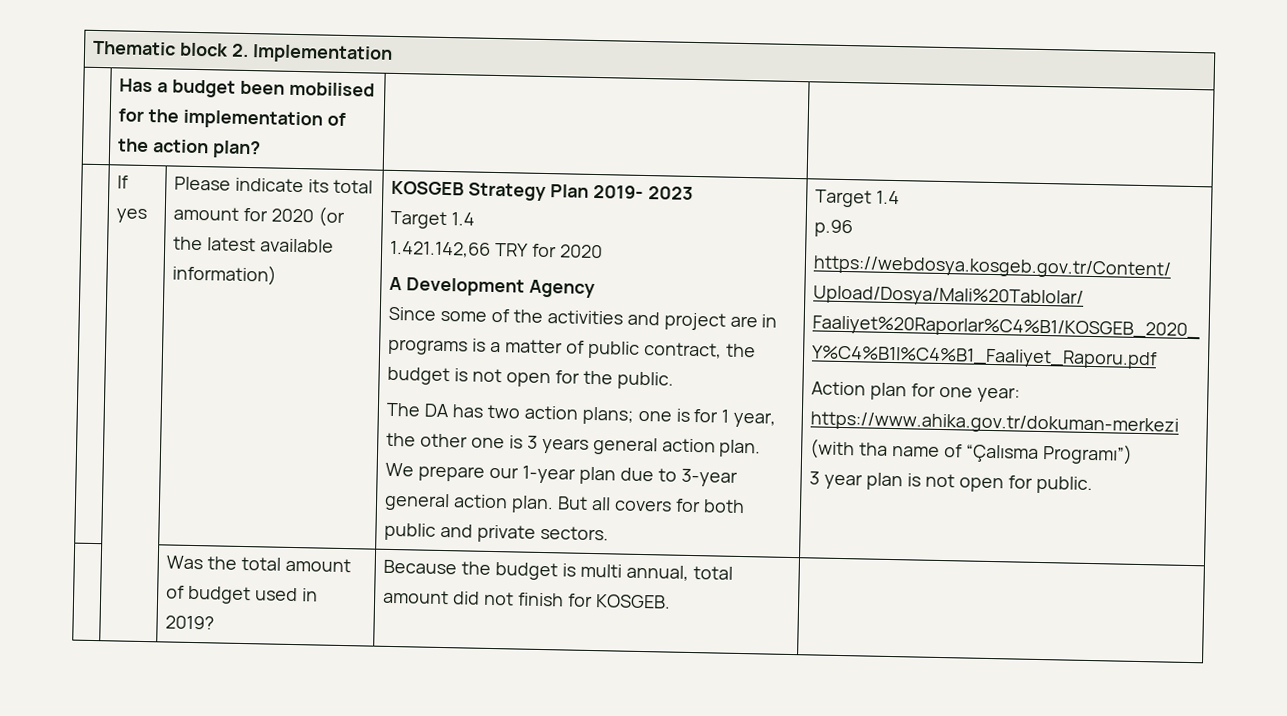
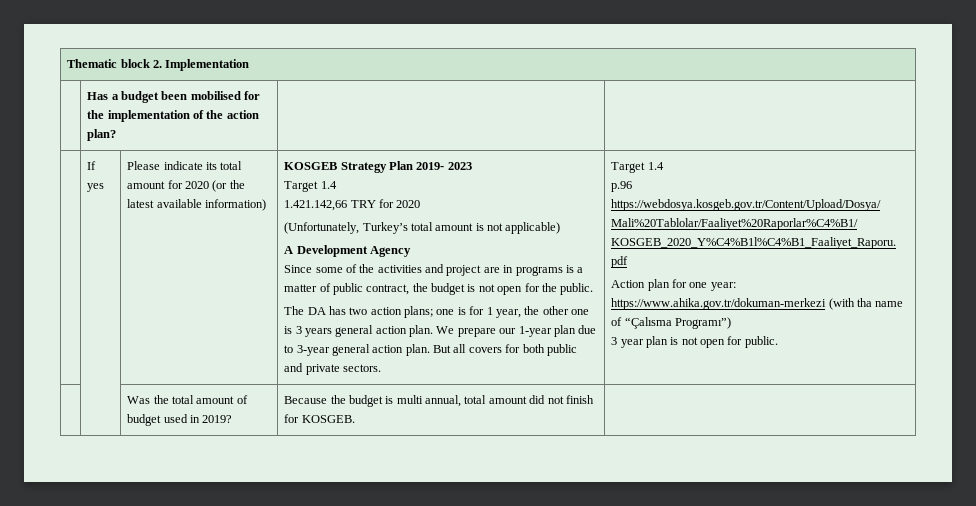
+ (Unfortunately, Turkey’s total amount is not applicable)

